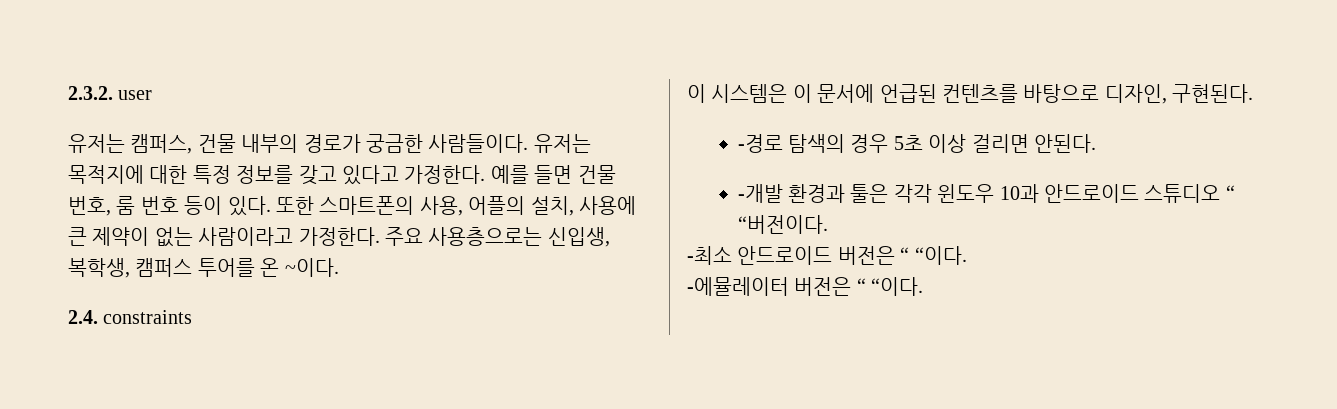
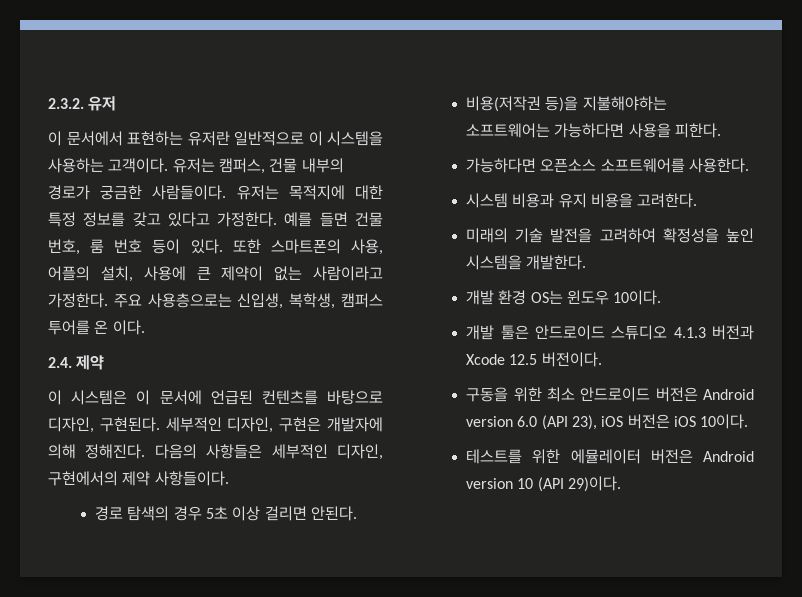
- 2.3.2. user
- 유저는 캠퍼스, 건물 내부의 경로가 궁금한 사람들이다.
+ 2.3.2. 유저
+ 이 문서에서 표현하는 유저란 일반적으로 이 시스템을 사용하는 고객이다. 유저는 캠퍼스, 건물 내부의 경로가 궁금한 사람들이다.
- 주요 사용층으로는 신입생, 복학생, 캠퍼스 투어를 온 ~이다.
+ 주요 사용층으로는 신입생, 복학생, 캠퍼스 투어를 온 이다.
- 2.4. constraints
+ 2.4. 제약
- 이 시스템은 이 문서에 언급된 컨텐츠를 바탕으로 디자인, 구현된다.
- -경로 탐색의 경우 5초 이상 걸리면 안된다.
+ 이 시스템은 이 문서에 언급된 컨텐츠를 바탕으로 디자인, 구현된다. 세부적인 디자인, 구현은 개발자에 의해 정해진다. 다음의 사항들은 세부적인 디자인, 구현에서의 제약 사항들이다.
+ 경로 탐색의 경우 5초 이상 걸리면 안된다.
- -개발 환경과 툴은 각각 윈도우 10과 안드로이드 스튜디오 “ “버전이다.
- -최소 안드로이드 버전은 “ “이다.
- -에뮬레이터 버전은 “ “이다.
+ 비용(저작권 등)을 지불해야하는 소프트웨어는 가능하다면 사용을 피한다.
+ 가능하다면 오픈소스 소프트웨어를 사용한다.
+ 시스템 비용과 유지 비용을 고려한다.
+ 미래의 기술 발전을 고려하여 확정성을 높인 시스템을 개발한다.
+ 개발 환경 OS는 윈도우 10이다.
+ 개발 툴은 안드로이드 스튜디오 4.1.3 버전과 Xcode 12.5 버전이다.
+ 구동을 위한 최소 안드로이드 버전은 Android version 6.0 (API 23), iOS 버전은 iOS 10이다.
+ 테스트를 위한 에뮬레이터 버전은 Android version 10 (API 29)이다.

